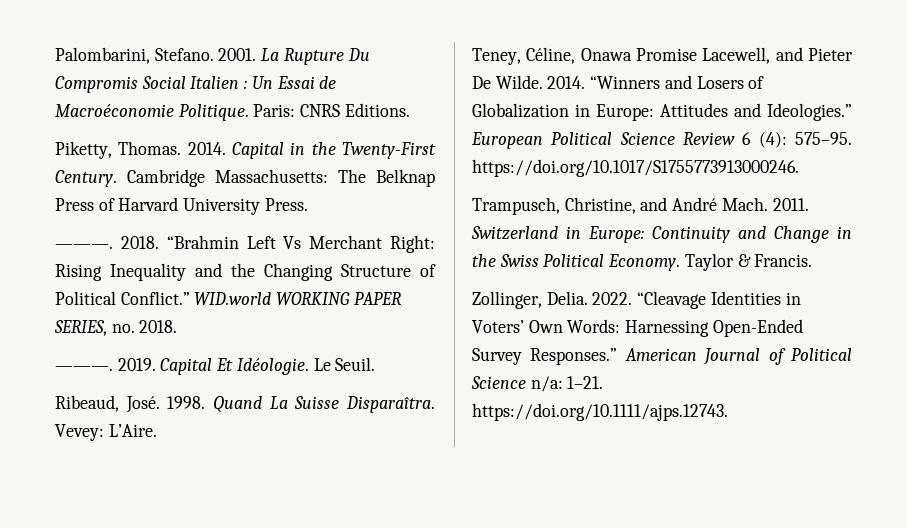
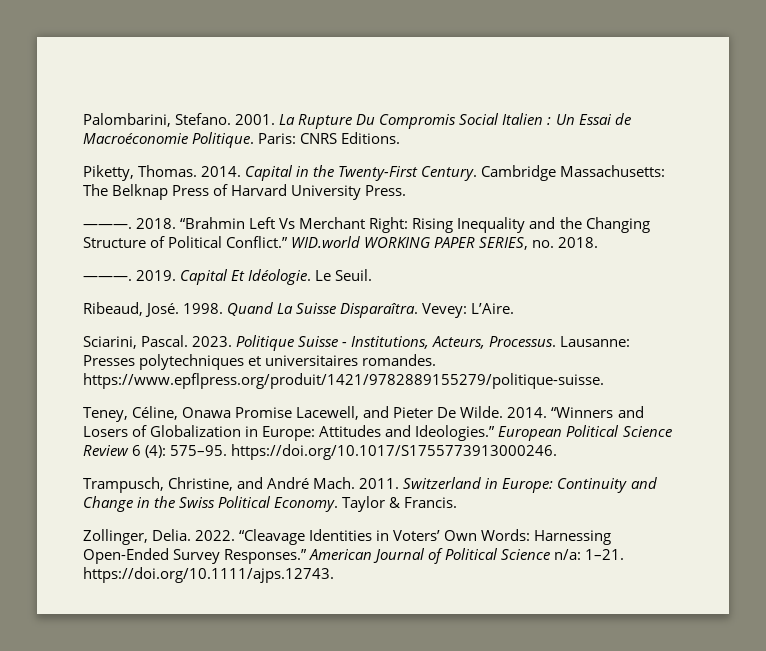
+ Sciarini, Pascal. 2023. Politique Suisse - Institutions, Acteurs, Processus. Lausanne: Presses polytechniques et universitaires romandes. https://www.epflpress.org/produit/1421/9782889155279/politique-suisse.

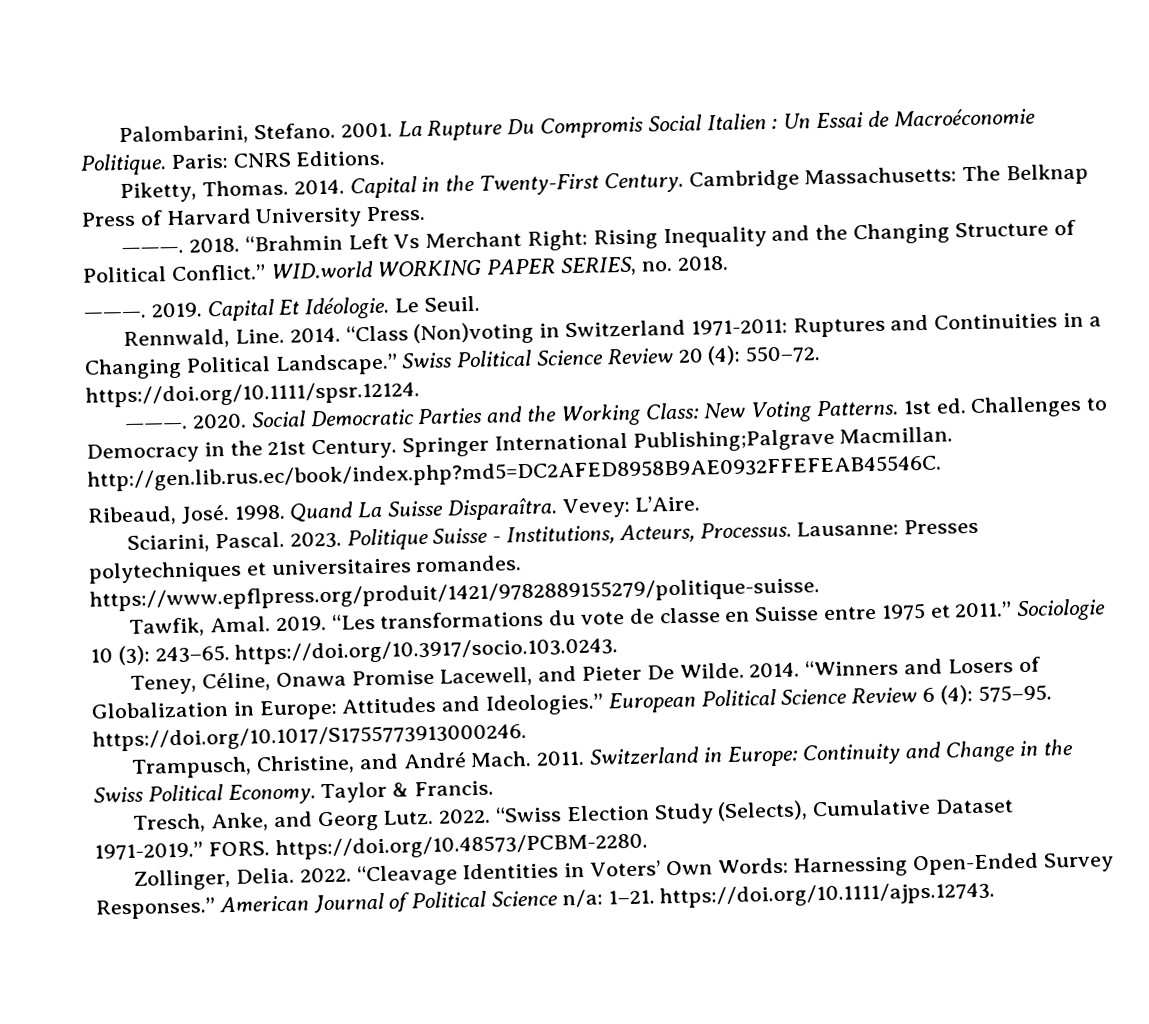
+ Rennwald, Line. 2014. “Class (Non)voting in Switzerland 1971-2011: Ruptures and Continuities in a Changing Political Landscape.” Swiss Political Science Review 20 (4): 550–72. https://doi.org/10.1111/spsr.12124.
+ ———. 2020. Social Democratic Parties and the Working Class: New Voting Patterns. 1st ed. Challenges to Democracy in the 21st Century. Springer International Publishing;Palgrave Macmillan. http://gen.lib.rus.ec/book/index.php?md5=DC2AFED8958B9AE0932FFEFEAB45546C.
+ Tawfik, Amal. 2019. “Les transformations du vote de classe en Suisse entre 1975 et 2011.” Sociologie 10 (3): 243–65. https://doi.org/10.3917/socio.103.0243.
+ Tresch, Anke, and Georg Lutz. 2022. “Swiss Election Study (Selects), Cumulative Dataset 1971-2019.” FORS. https://doi.org/10.48573/PCBM-2280.

